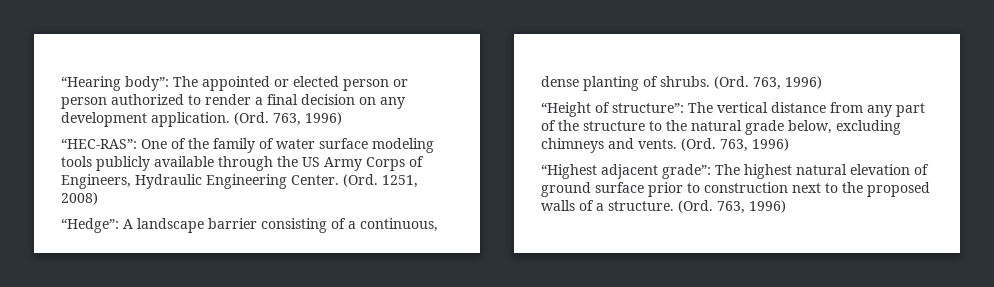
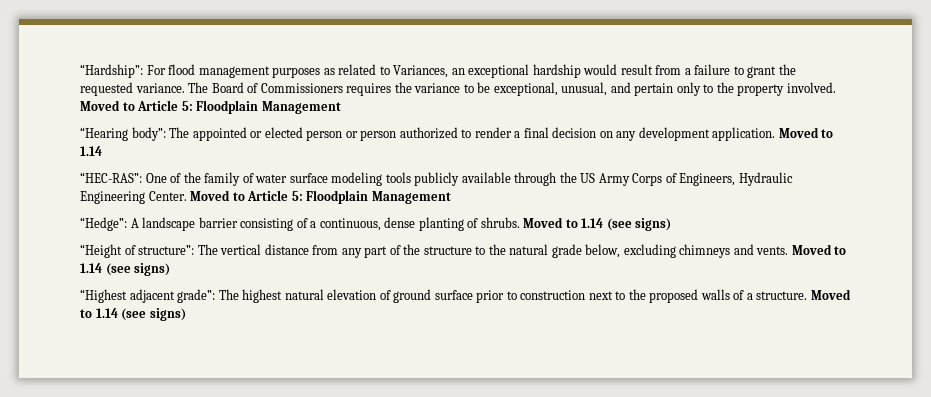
+ “Hardship”: For flood management purposes as related to Variances, an exceptional hardship would result from a failure to grant the requested variance. The Board of Commissioners requires the variance to be exceptional, unusual, and pertain only to the property involved. Moved to Article 5: Floodplain Management
- “Hearing body”: The appointed or elected person or person authorized to render a final decision on any development application. (Ord. 763, 1996)
+ “Hearing body”: The appointed or elected person or person authorized to render a final decision on any development application. Moved to 1.14
- “HEC-RAS”: One of the family of water surface modeling tools publicly available through the US Army Corps of Engineers, Hydraulic Engineering Center. (Ord. 1251, 2008)
+ “HEC-RAS”: One of the family of water surface modeling tools publicly available through the US Army Corps of Engineers, Hydraulic Engineering Center. Moved to Article 5: Floodplain Management
- “Hedge”: A landscape barrier consisting of a continuous, dense planting of shrubs. (Ord. 763, 1996)
+ “Hedge”: A landscape barrier consisting of a continuous, dense planting of shrubs. Moved to 1.14 (see signs)
- “Height of structure”: The vertical distance from any part of the structure to the natural grade below, excluding chimneys and vents. (Ord. 763, 1996)
+ “Height of structure”: The vertical distance from any part of the structure to the natural grade below, excluding chimneys and vents. Moved to 1.14 (see signs)
- “Highest adjacent grade”: The highest natural elevation of ground surface prior to construction next to the proposed walls of a structure. (Ord. 763, 1996)
+ “Highest adjacent grade”: The highest natural elevation of ground surface prior to construction next to the proposed walls of a structure. Moved to 1.14 (see signs)

